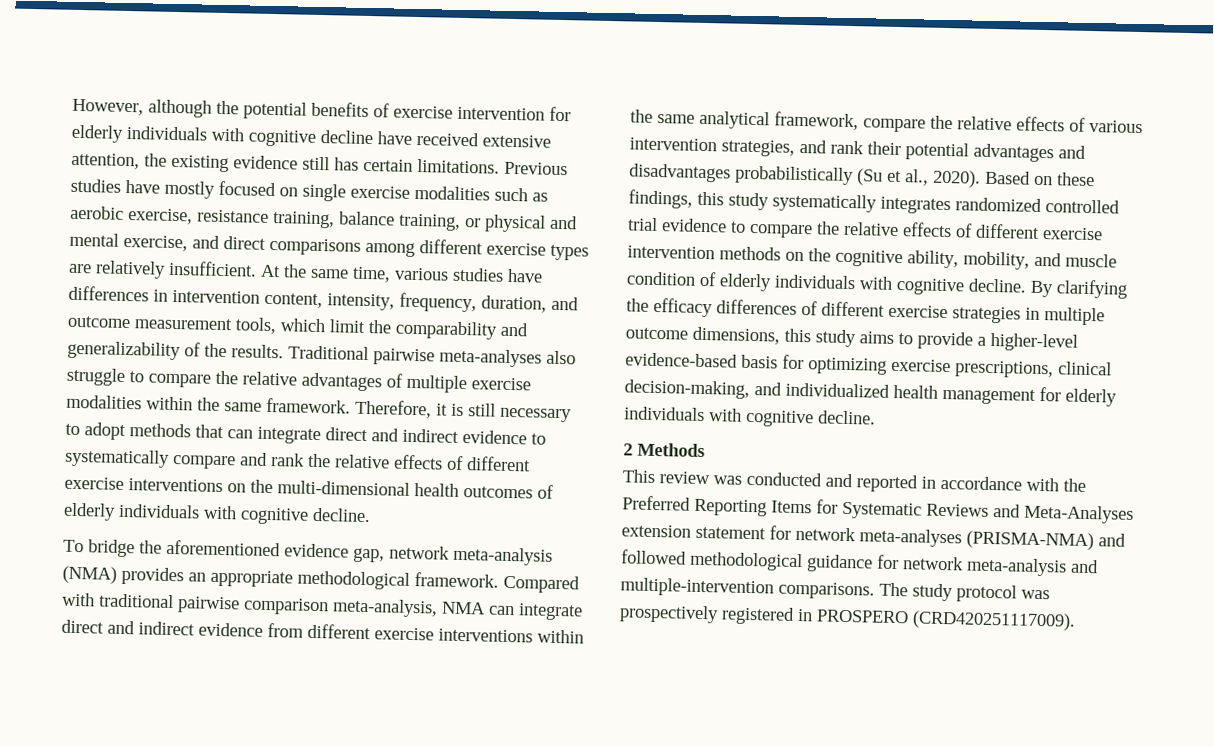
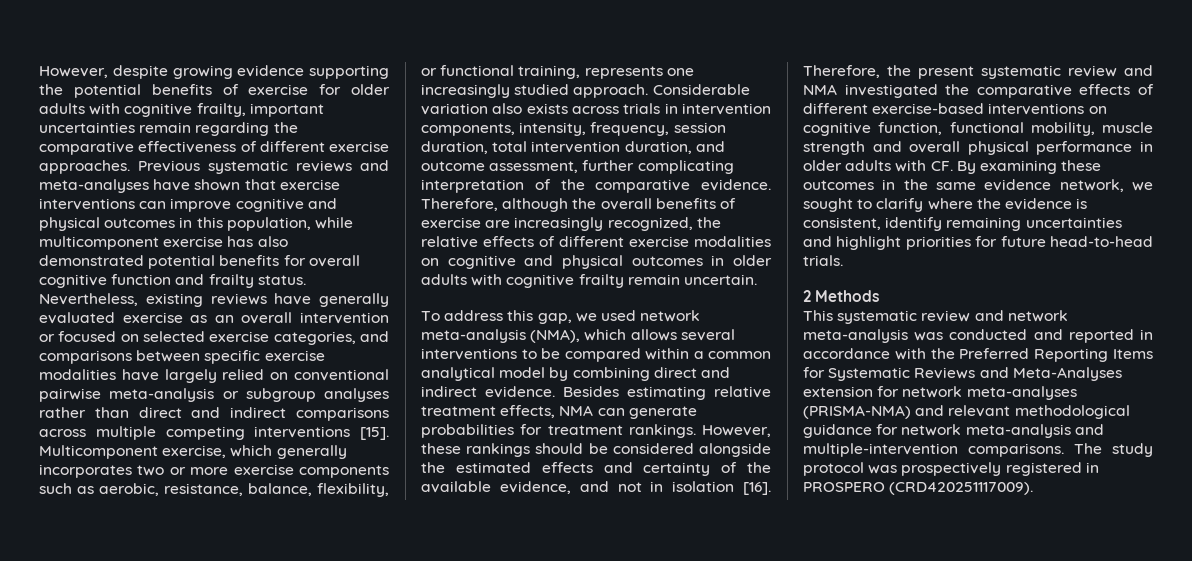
- However, although the potential benefits of exercise intervention for elderly individuals with cognitive decline have received extensive attention, the existing evidence still has certain limitations. Previous studies have mostly focused on single exercise modalities such as aerobic exercise, resistance training, balance training, or physical and mental exercise, and direct comparisons among different exercise types are relatively insufficient. At the same time, various studies have differences in intervention content, intensity, frequency, duration, and outcome measurement tools, which limit the comparability and generalizability of the results. Traditional pairwise meta-analyses also struggle to compare the relative advantages of multiple exercise modalities within the same framework. Therefore, it is still necessary to adopt methods that can integrate direct and indirect evidence to systematically compare and rank the relative effects of different exercise interventions on the multi-dimensional health outcomes of elderly individuals with cognitive decline.
- To bridge the aforementioned evidence gap, network meta-analysis (NMA) provides an appropriate methodological framework. Compared with traditional pairwise comparison meta-analysis, NMA can integrate direct and indirect evidence from different exercise interventions within the same analytical framework, compare the relative effects of various intervention strategies, and rank their potential advantages and disadvantages probabilistically (Su et al., 2020). Based on these findings, this study systematically integrates randomized controlled trial evidence to compare the relative effects of different exercise intervention methods on the cognitive ability, mobility, and muscle condition of elderly individuals with cognitive decline. By clarifying the efficacy differences of different exercise strategies in multiple outcome dimensions, this study aims to provide a higher-level evidence-based basis for optimizing exercise prescriptions, clinical decision-making, and individualized health management for elderly individuals with cognitive decline.
+ However, despite growing evidence supporting the potential benefits of exercise for older adults with cognitive frailty, important uncertainties remain regarding the comparative effectiveness of different exercise approaches. Previous systematic reviews and meta-analyses have shown that exercise interventions can improve cognitive and physical outcomes in this population, while multicomponent exercise has also demonstrated potential benefits for overall cognitive function and frailty status. Nevertheless, existing reviews have generally evaluated exercise as an overall intervention or focused on selected exercise categories, and comparisons between specific exercise modalities have largely relied on conventional pairwise meta-analysis or subgroup analyses rather than direct and indirect comparisons across multiple competing interventions [15]. Multicomponent exercise, which generally incorporates two or more exercise components such as aerobic, resistance, balance, flexibility, or functional training, represents one increasingly studied approach. Considerable variation also exists across trials in intervention components, intensity, frequency, session duration, total intervention duration, and outcome assessment, further complicating interpretation of the comparative evidence. Therefore, although the overall benefits of exercise are increasingly recognized, the relative effects of different exercise modalities on cognitive and physical outcomes in older adults with cognitive frailty remain uncertain.
+ To address this gap, we used network meta-analysis (NMA), which allows several interventions to be compared within a common analytical model by combining direct and indirect evidence. Besides estimating relative treatment effects, NMA can generate probabilities for treatment rankings. However, these rankings should be considered alongside the estimated effects and certainty of the available evidence, and not in isolation [16]. Therefore, the present systematic review and NMA investigated the comparative effects of different exercise-based interventions on cognitive function, functional mobility, muscle strength and overall physical performance in older adults with CF. By examining these outcomes in the same evidence network, we sought to clarify where the evidence is consistent, identify remaining uncertainties and highlight priorities for future head-to-head trials.
  2 Methods
- This review was conducted and reported in accordance with the Preferred Reporting Items for Systematic Reviews and Meta-Analyses extension statement for network meta-analyses (PRISMA-NMA) and followed methodological guidance for network meta-analysis and multiple-intervention comparisons.
+ This systematic review and network meta-analysis was conducted and reported in accordance with the Preferred Reporting Items for Systematic Reviews and Meta-Analyses extension for network meta-analyses (PRISMA-NMA) and relevant methodological guidance for network meta-analysis and multiple-intervention comparisons.

